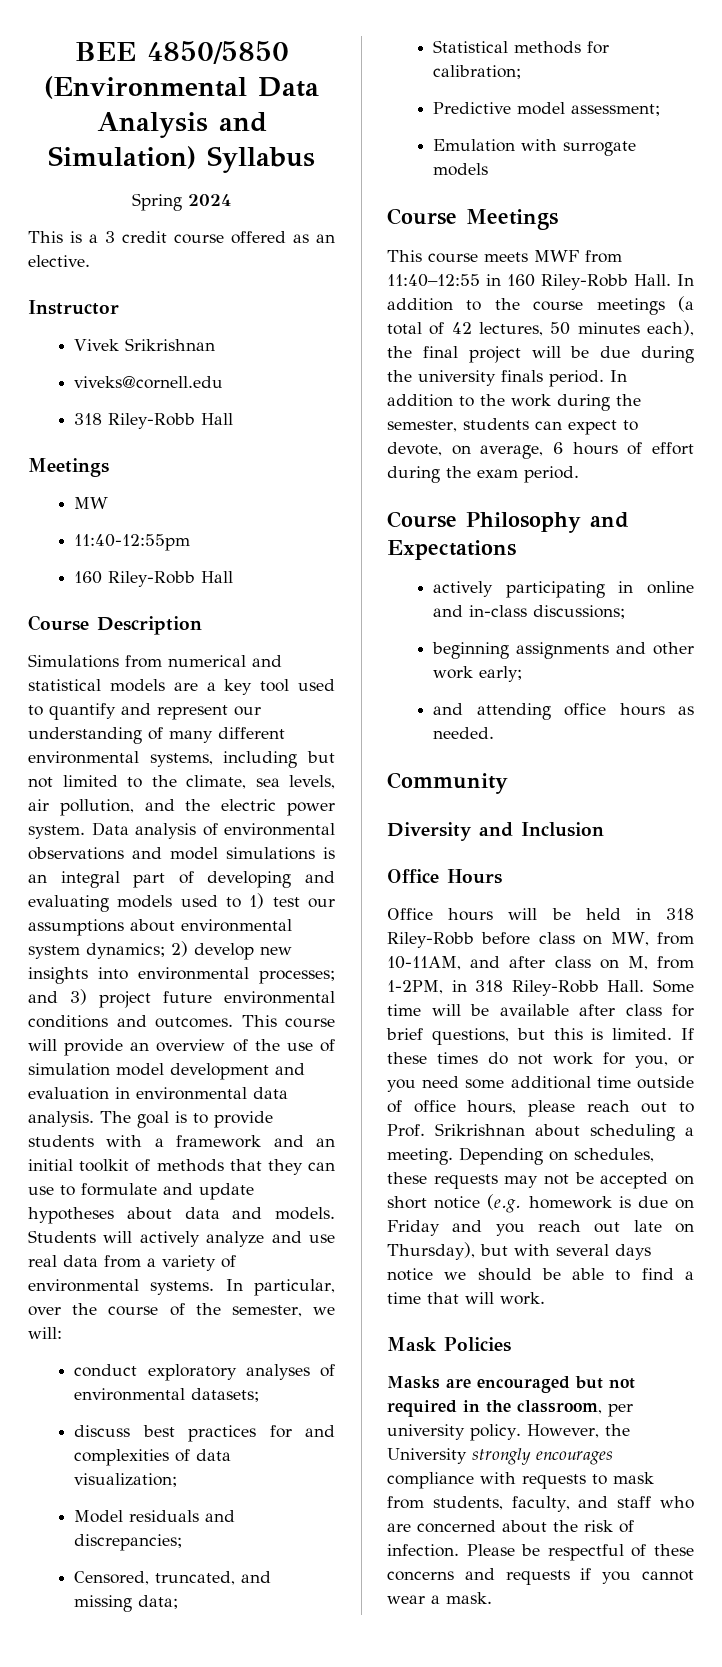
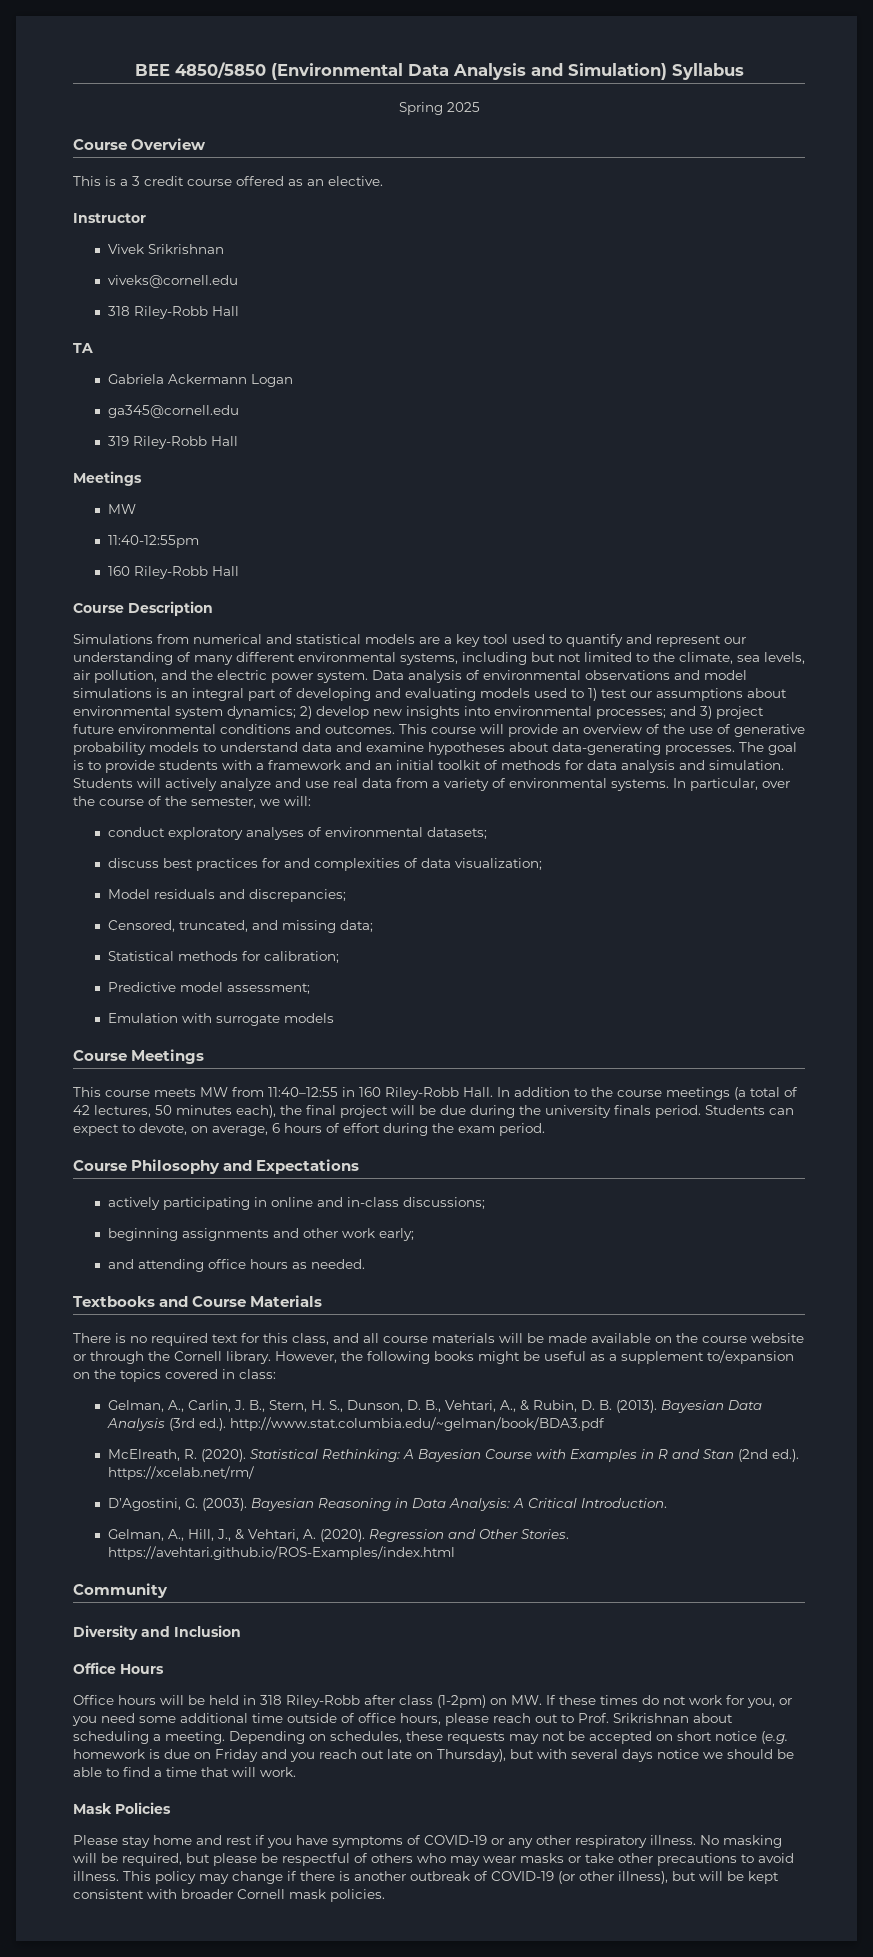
- Spring 2024
+ Spring 2025
+ Course Overview
+ TA
+ Gabriela Ackermann Logan
+ ga345@cornell.edu
+ 319 Riley-Robb Hall
- This course will provide an overview of the use of simulation model development and evaluation in environmental data analysis.
+ This course will provide an overview of the use of generative probability models to understand data and examine hypotheses about data-generating processes.
- The goal is to provide students with a framework and an initial toolkit of methods that they can use to formulate and update hypotheses about data and models.
+ The goal is to provide students with a framework and an initial toolkit of methods for data analysis and simulation.
- This course meets MWF from 11:40–12:55 in 160 Riley-Robb Hall.
+ This course meets MW from 11:40–12:55 in 160 Riley-Robb Hall.
- In addition to the work during the semester, students can expect to devote, on average, 6 hours of effort during the exam period.
+ Students can expect to devote, on average, 6 hours of effort during the exam period.
+ Textbooks and Course Materials
+ There is no required text for this class, and all course materials will be made available on the course website or through the Cornell library. However, the following books might be useful as a supplement to/expansion on the topics covered in class:
+ Gelman, A., Carlin, J. B., Stern, H. S., Dunson, D. B., Vehtari, A., & Rubin, D. B. (2013). Bayesian Data Analysis (3rd ed.). http://www.stat.columbia.edu/~gelman/book/BDA3.pdf
+ McElreath, R. (2020). Statistical Rethinking: A Bayesian Course with Examples in R and Stan (2nd ed.). https://xcelab.net/rm/
+ D’Agostini, G. (2003). Bayesian Reasoning in Data Analysis: A Critical Introduction.
+ Gelman, A., Hill, J., & Vehtari, A. (2020). Regression and Other Stories. https://avehtari.github.io/ROS-Examples/index.html
- Office hours will be held in 318 Riley-Robb before class on MW, from 10-11AM, and after class on M, from 1-2PM, in 318 Riley-Robb Hall. Some time will be available after class for brief questions, but this is limited. If these times do not work for you, or you need some additional time outside of office hours, please reach out to Prof. Srikrishnan about scheduling a meeting.
+ Office hours will be held in 318 Riley-Robb after class (1-2pm) on MW. If these times do not work for you, or you need some additional time outside of office hours, please reach out to Prof. Srikrishnan about scheduling a meeting.
- Masks are encouraged but not required in the classroom, per university policy. However, the University strongly encourages compliance with requests to mask from students, faculty, and staff who are concerned about the risk of infection. Please be respectful of these concerns and requests if you cannot wear a mask.
+ Please stay home and rest if you have symptoms of COVID-19 or any other respiratory illness. No masking will be required, but please be respectful of others who may wear masks or take other precautions to avoid illness. This policy may change if there is another outbreak of COVID-19 (or other illness), but will be kept consistent with broader Cornell mask policies.

